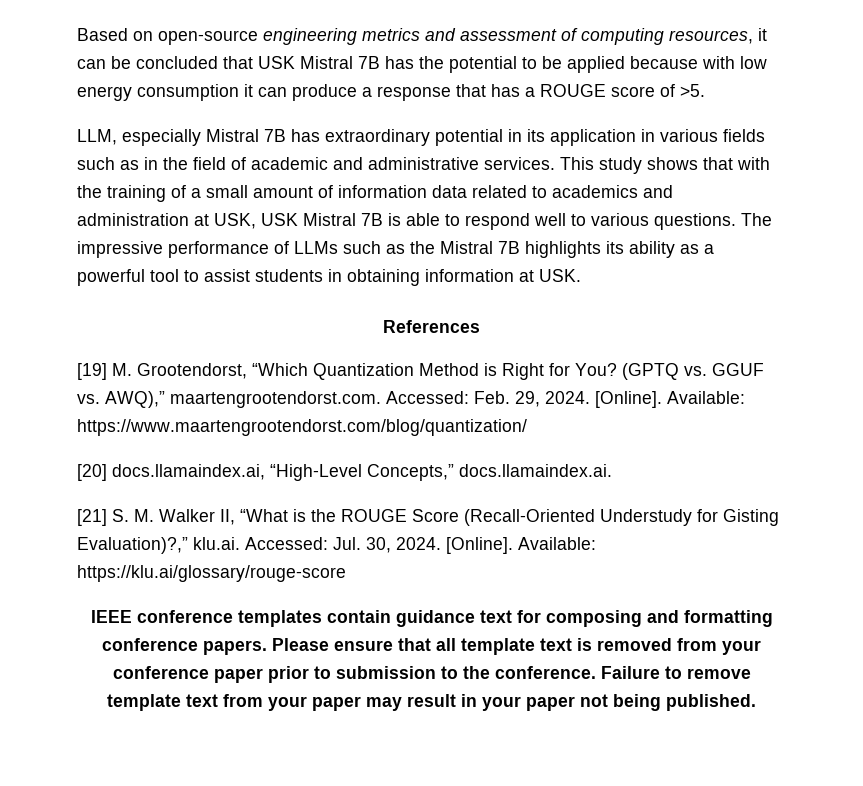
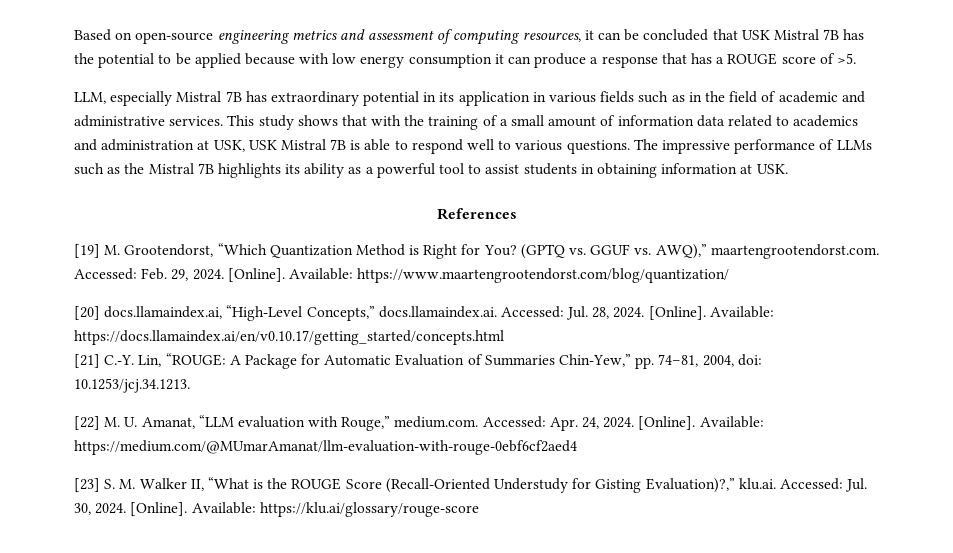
- [20] docs.llamaindex.ai, “High-Level Concepts,” docs.llamaindex.ai.
- [21] S. M. Walker II, “What is the ROUGE Score (Recall-Oriented Understudy for Gisting Evaluation)?,” klu.ai. Accessed: Jul. 30, 2024.
+ [20] docs.llamaindex.ai, “High-Level Concepts,” docs.llamaindex.ai. Accessed: Jul. 28, 2024. [Online]. Available: https://docs.llamaindex.ai/en/v0.10.17/getting_started/concepts.html
+ [21] C.-Y. Lin, “ROUGE: A Package for Automatic Evaluation of Summaries Chin-Yew,” pp. 74–81, 2004, doi: 10.1253/jcj.34.1213.
+ [22] M. U. Amanat, “LLM evaluation with Rouge,” medium.com. Accessed: Apr. 24, 2024. [Online]. Available: https://medium.com/@MUmarAmanat/llm-evaluation-with-rouge-0ebf6cf2aed4
+ [23] S. M. Walker II, “What is the ROUGE Score (Recall-Oriented Understudy for Gisting Evaluation)?,” klu.ai. Accessed: Jul. 30, 2024.
- IEEE conference templates contain guidance text for composing and formatting conference papers. Please ensure that all template text is removed from your conference paper prior to submission to the conference. Failure to remove template text from your paper may result in your paper not being published.

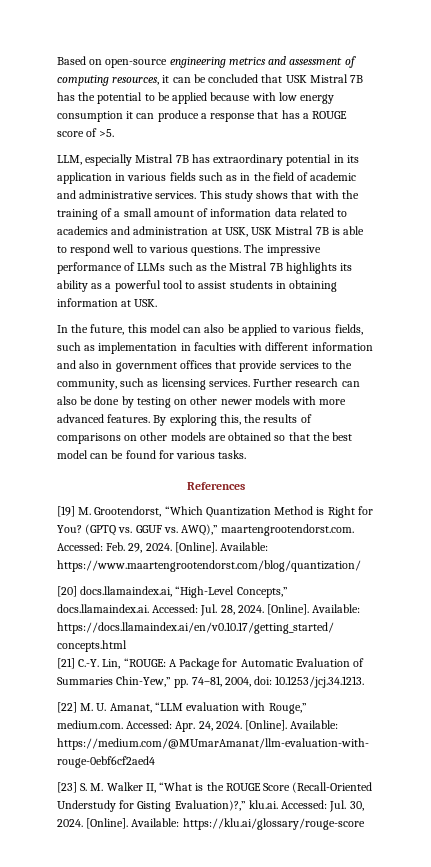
+ In the future, this model can also be applied to various fields, such as implementation in faculties with different information and also in government offices that provide services to the community, such as licensing services. Further research can also be done by testing on other newer models with more advanced features. By exploring this, the results of comparisons on other models are obtained so that the best model can be found for various tasks.

